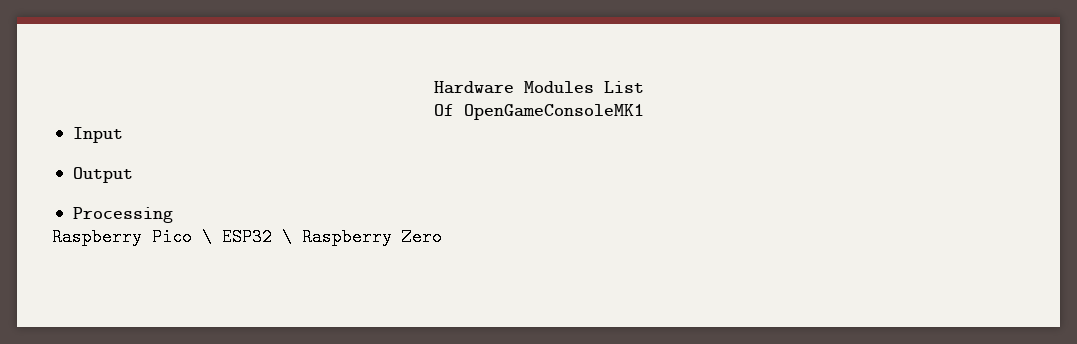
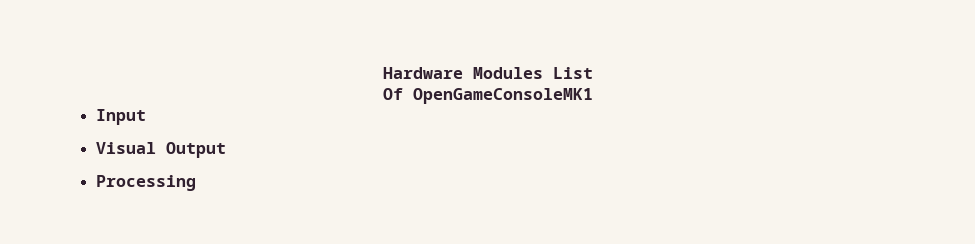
- Output
+ Visual Output
- Raspberry Pico \ ESP32 \ Raspberry Zero

